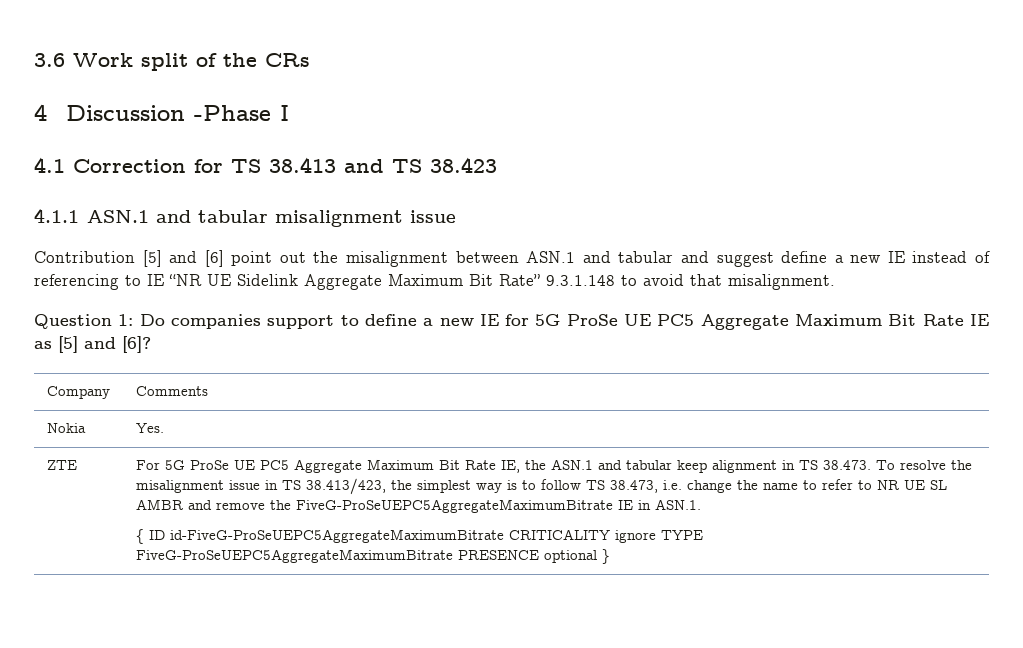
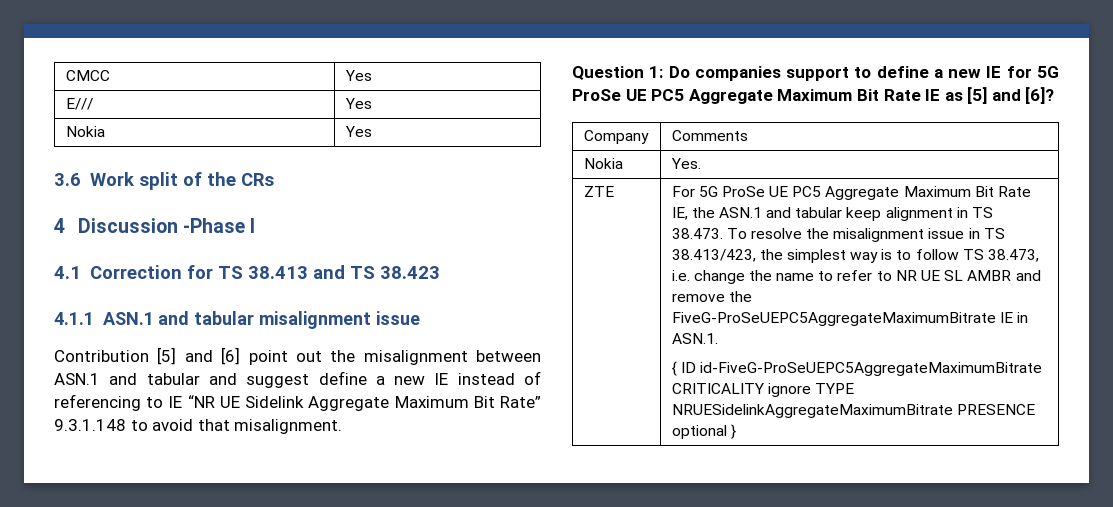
+ CMCC | Yes
+ E/// | Yes
+ Nokia | Yes
- { ID id-FiveG-ProSeUEPC5AggregateMaximumBitrate CRITICALITY ignore TYPE FiveG-ProSeUEPC5AggregateMaximumBitrate PRESENCE optional }
+ { ID id-FiveG-ProSeUEPC5AggregateMaximumBitrate CRITICALITY ignore TYPE NRUESidelinkAggregateMaximumBitrate PRESENCE optional }

